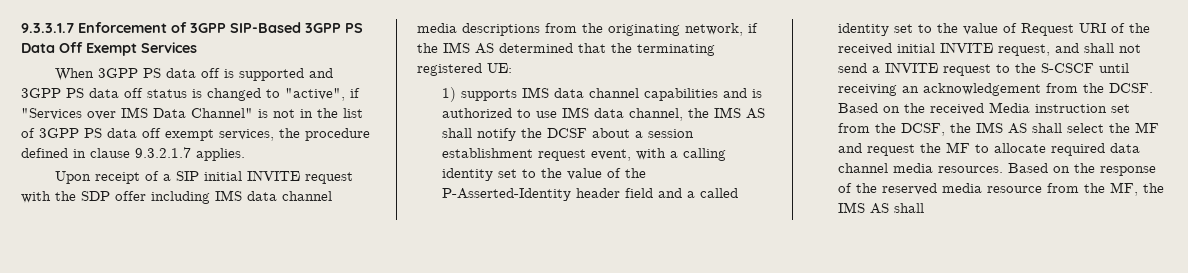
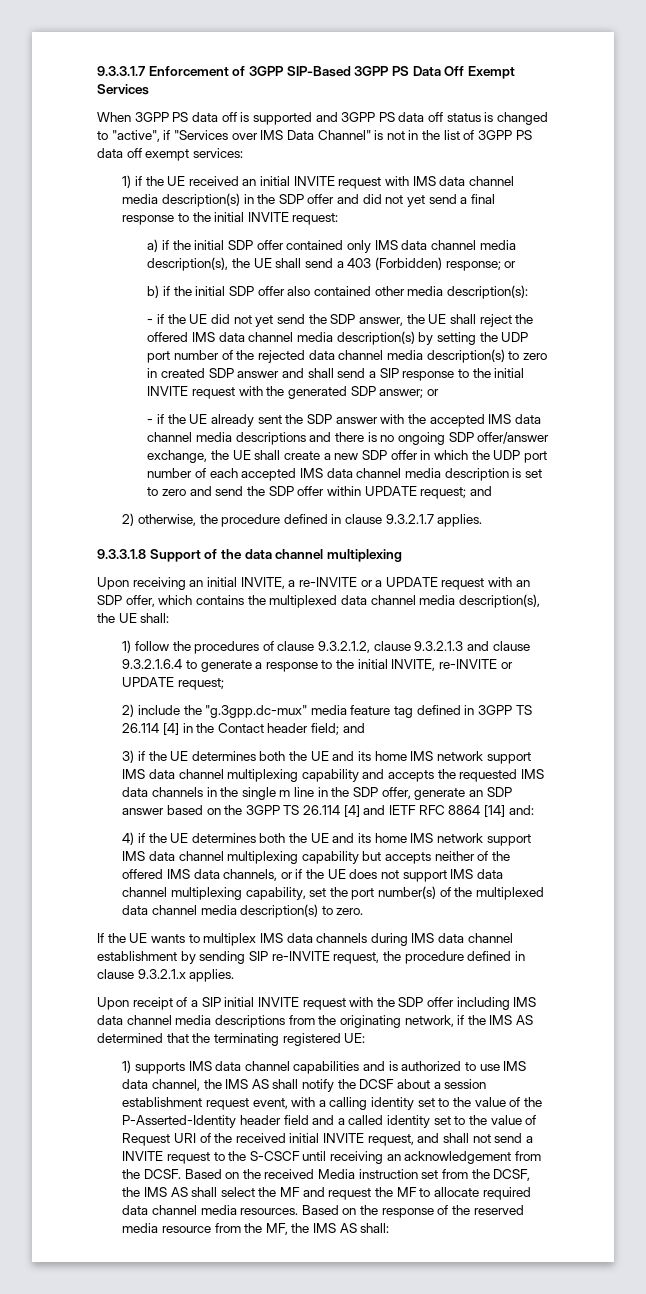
- When 3GPP PS data off is supported and 3GPP PS data off status is changed to "active", if "Services over IMS Data Channel" is not in the list of 3GPP PS data off exempt services, the procedure defined in clause 9.3.2.1.7 applies.
+ When 3GPP PS data off is supported and 3GPP PS data off status is changed to "active", if "Services over IMS Data Channel" is not in the list of 3GPP PS data off exempt services:
+ 1) if the UE received an initial INVITE request with IMS data channel media description(s) in the SDP offer and did not yet send a final response to the initial INVITE request:
+ a) if the initial SDP offer contained only IMS data channel media description(s), the UE shall send a 403 (Forbidden) response; or
+ b) if the initial SDP offer also contained other media description(s):
+ - if the UE did not yet send the SDP answer, the UE shall reject the offered IMS data channel media description(s) by setting the UDP port number of the rejected data channel media description(s) to zero in created SDP answer and shall send a SIP response to the initial INVITE request with the generated SDP answer; or
+ - if the UE already sent the SDP answer with the accepted IMS data channel media descriptions and there is no ongoing SDP offer/answer exchange, the UE shall create a new SDP offer in which the UDP port number of each accepted IMS data channel media description is set to zero and send the SDP offer within UPDATE request; and
+ 2) otherwise, the procedure defined in clause 9.3.2.1.7 applies.
+ 9.3.3.1.8 Support of the data channel multiplexing
+ Upon receiving an initial INVITE, a re-INVITE or a UPDATE request with an SDP offer, which contains the multiplexed data channel media description(s), the UE shall:
+ 1) follow the procedures of clause 9.3.2.1.2, clause 9.3.2.1.3 and clause 9.3.2.1.6.4 to generate a response to the initial INVITE, re-INVITE or UPDATE request;
+ 2) include the "g.3gpp.dc-mux" media feature tag defined in 3GPP TS 26.114 [4] in the Contact header field; and
+ 3) if the UE determines both the UE and its home IMS network support IMS data channel multiplexing capability and accepts the requested IMS data channels in the single m line in the SDP offer, generate an SDP answer based on the 3GPP TS 26.114 [4] and IETF RFC 8864 [14] and:
+ 4) if the UE determines both the UE and its home IMS network support IMS data channel multiplexing capability but accepts neither of the offered IMS data channels, or if the UE does not support IMS data channel multiplexing capability, set the port number(s) of the multiplexed data channel media description(s) to zero.
+ If the UE wants to multiplex IMS data channels during IMS data channel establishment by sending SIP re-INVITE request, the procedure defined in clause 9.3.2.1.x applies.
- Based on the response of the reserved media resource from the MF, the IMS AS shall
+ Based on the response of the reserved media resource from the MF, the IMS AS shall:

